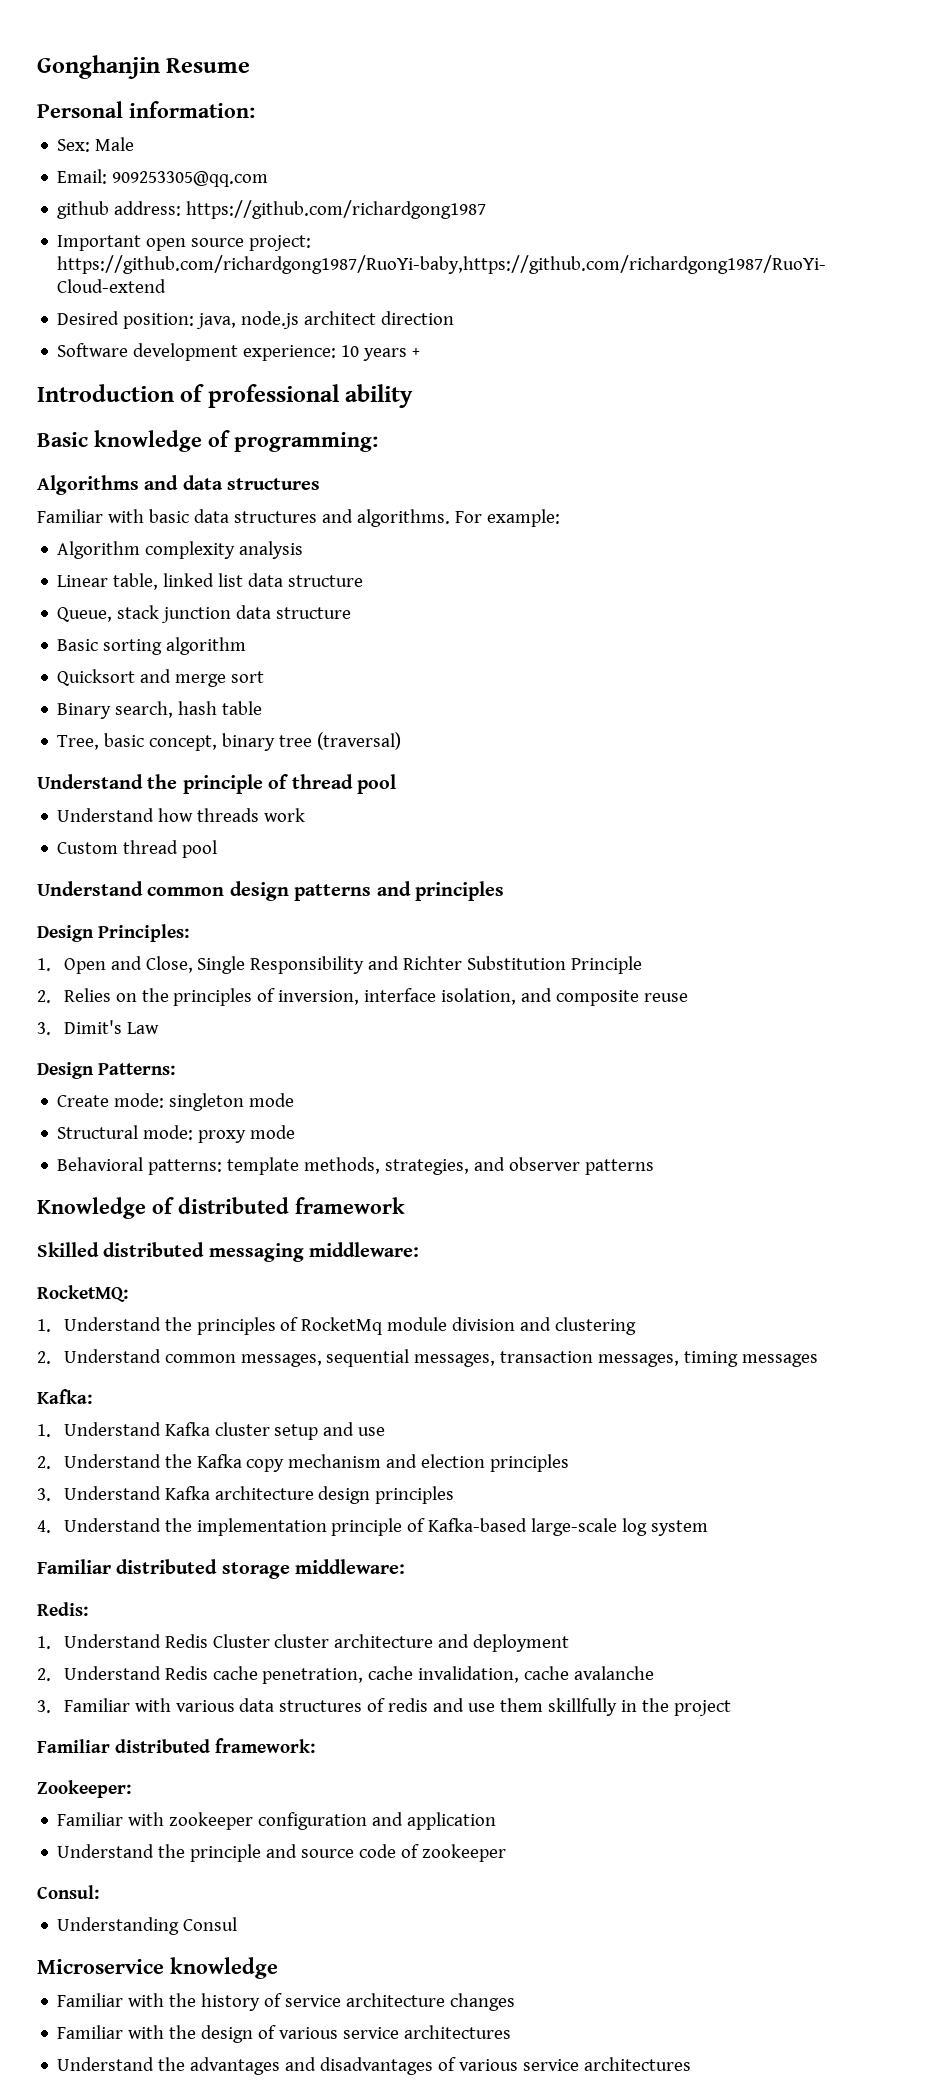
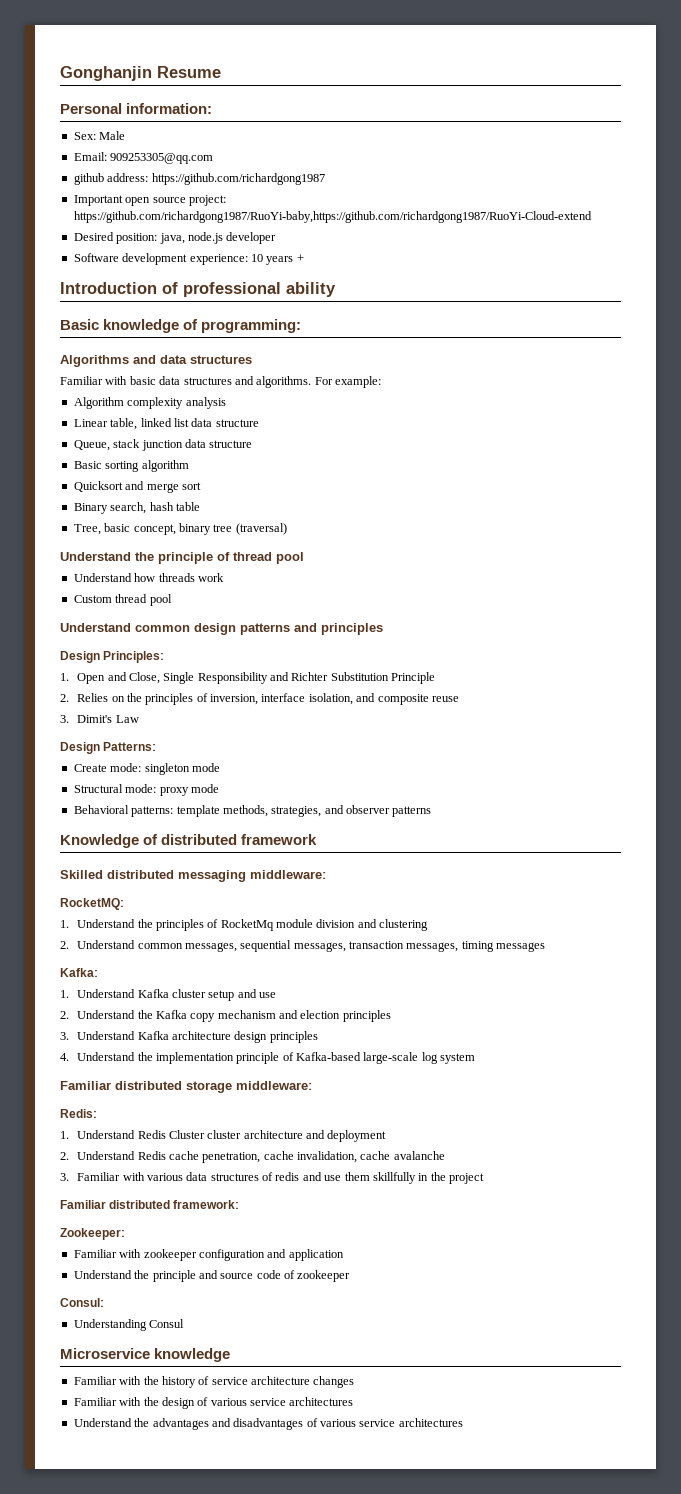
- Desired position: java, node.js architect direction
+ Desired position: java, node.js developer

